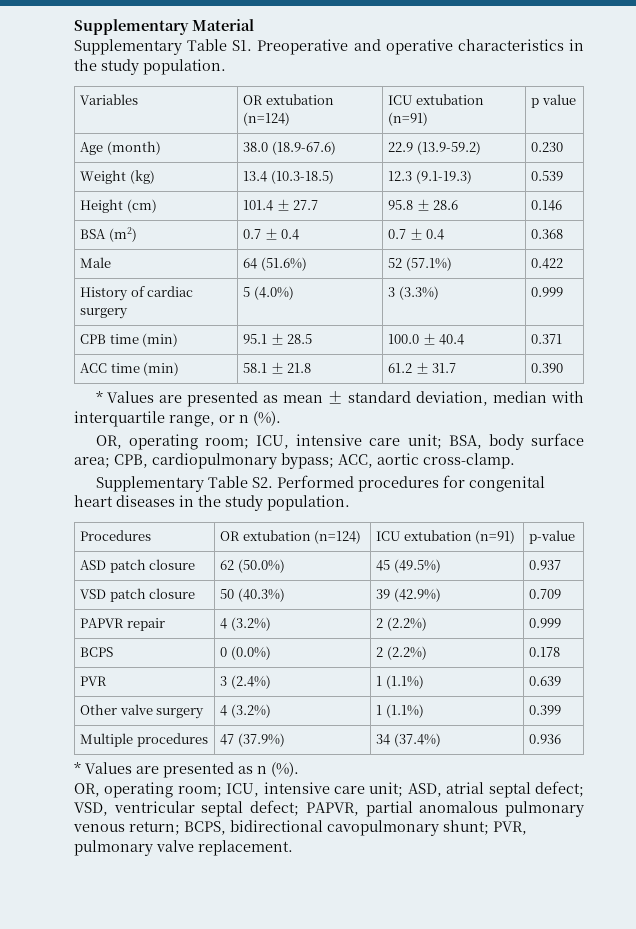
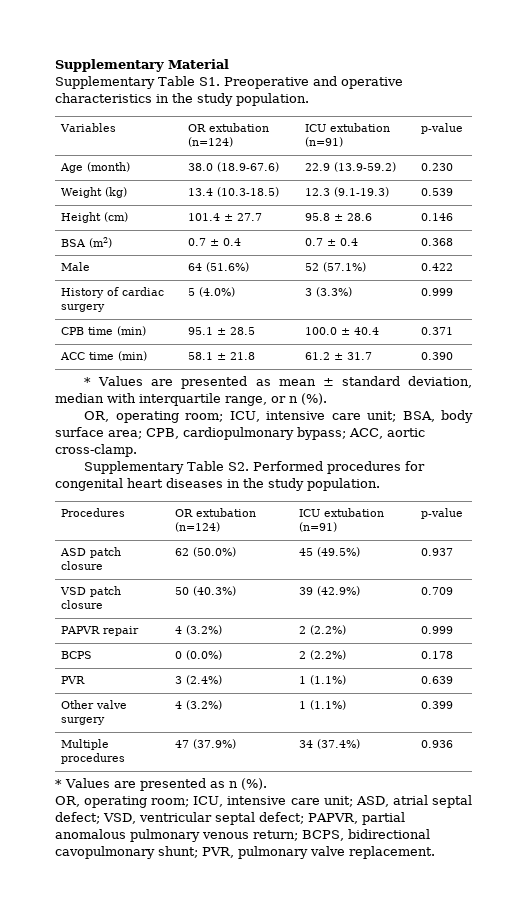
- Variables | OR extubation (n=124) | ICU extubation (n=91) | p value
+ Variables | OR extubation (n=124) | ICU extubation (n=91) | p-value

